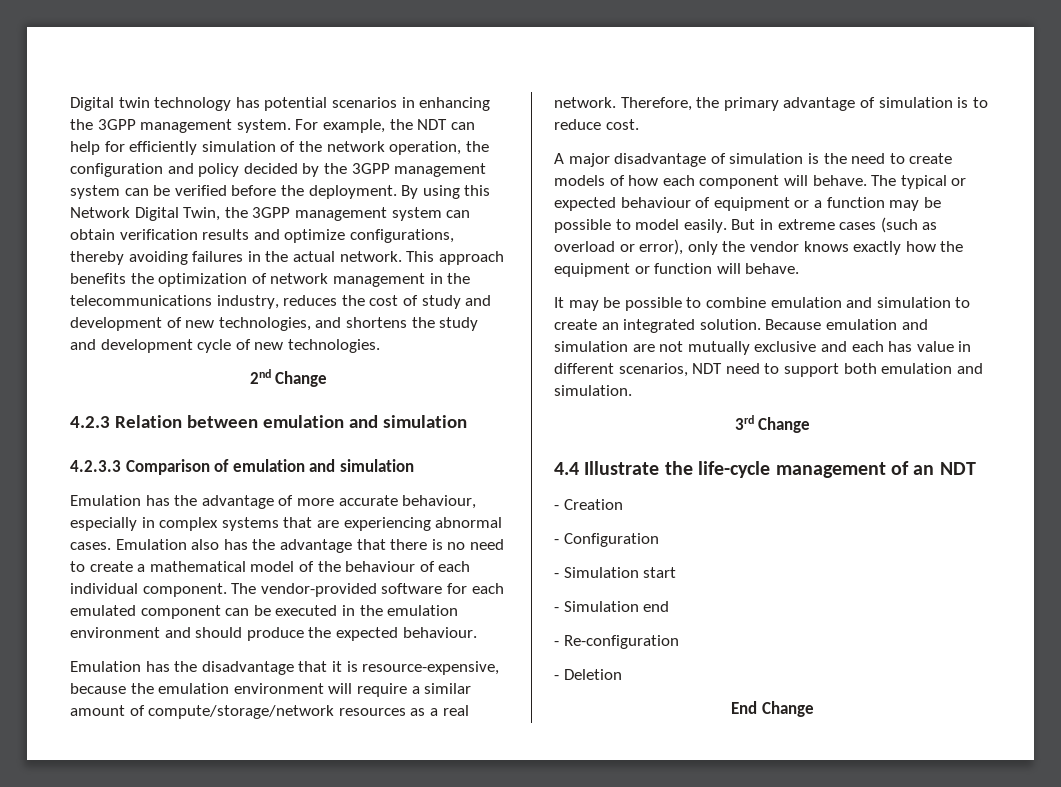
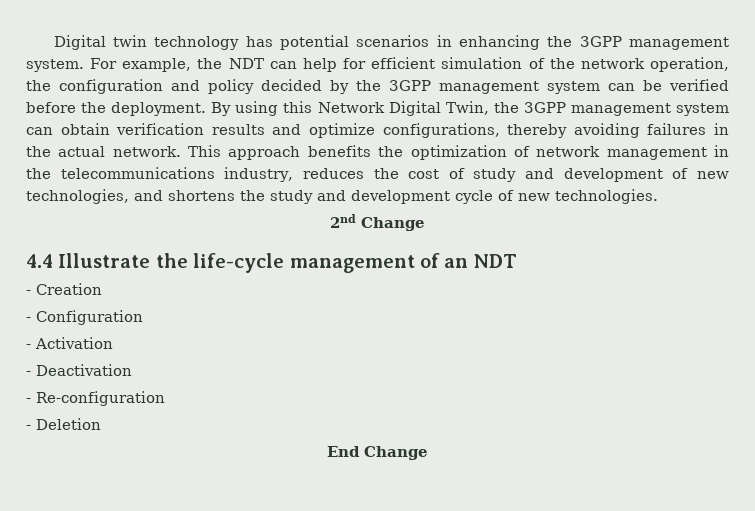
- For example, the NDT can help for efficiently simulation of the network operation, the configuration and policy decided by the 3GPP management system can be verified before the deployment.
+ For example, the NDT can help for efficient simulation of the network operation, the configuration and policy decided by the 3GPP management system can be verified before the deployment.
- 4.2.3 Relation between emulation and simulation
- 4.2.3.3 Comparison of emulation and simulation
- Emulation has the advantage of more accurate behaviour, especially in complex systems that are experiencing abnormal cases. Emulation also has the advantage that there is no need to create a mathematical model of the behaviour of each individual component. The vendor-provided software for each emulated component can be executed in the emulation environment and should produce the expected behaviour.
- Emulation has the disadvantage that it is resource-expensive, because the emulation environment will require a similar amount of compute/storage/network resources as a real network. Therefore, the primary advantage of simulation is to reduce cost.
- A major disadvantage of simulation is the need to create models of how each component will behave. The typical or expected behaviour of equipment or a function may be possible to model easily. But in extreme cases (such as overload or error), only the vendor knows exactly how the equipment or function will behave.
- It may be possible to combine emulation and simulation to create an integrated solution. Because emulation and simulation are not mutually exclusive and each has value in different scenarios, NDT need to support both emulation and simulation.
- 3rd Change
- - Simulation start
- - Simulation end
+ - Activation
+ - Deactivation

